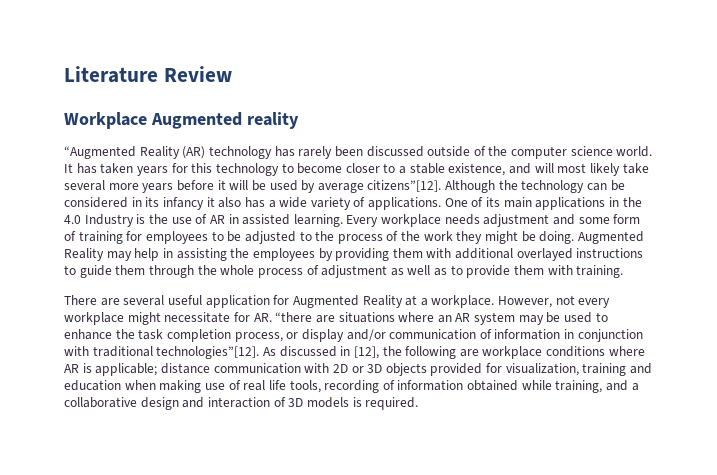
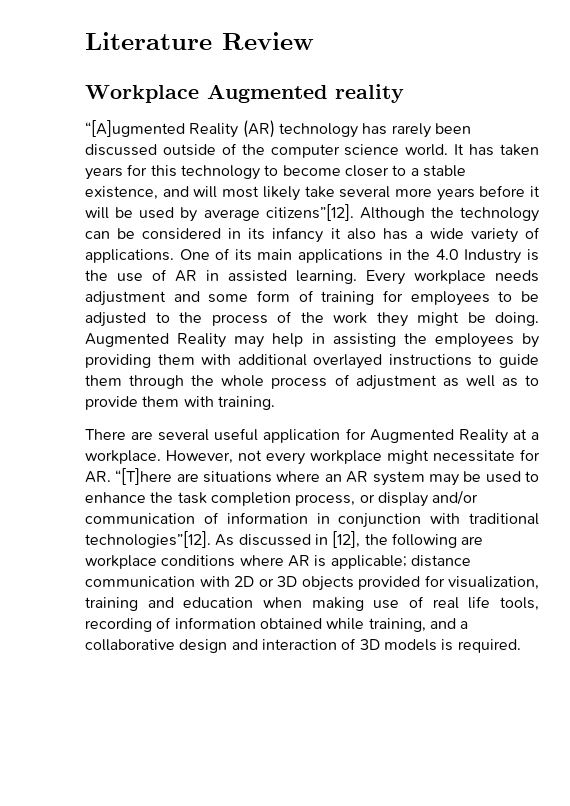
- “Augmented Reality (AR) technology has rarely been discussed outside of the computer science world.
+ “[A]ugmented Reality (AR) technology has rarely been discussed outside of the computer science world.
- However, not every workplace might necessitate for AR. “there are situations where an AR system may be used to enhance the task completion process, or display and/or communication of information in conjunction with traditional technologies”[12].
+ However, not every workplace might necessitate for AR. “[T]here are situations where an AR system may be used to enhance the task completion process, or display and/or communication of information in conjunction with traditional technologies”[12].

